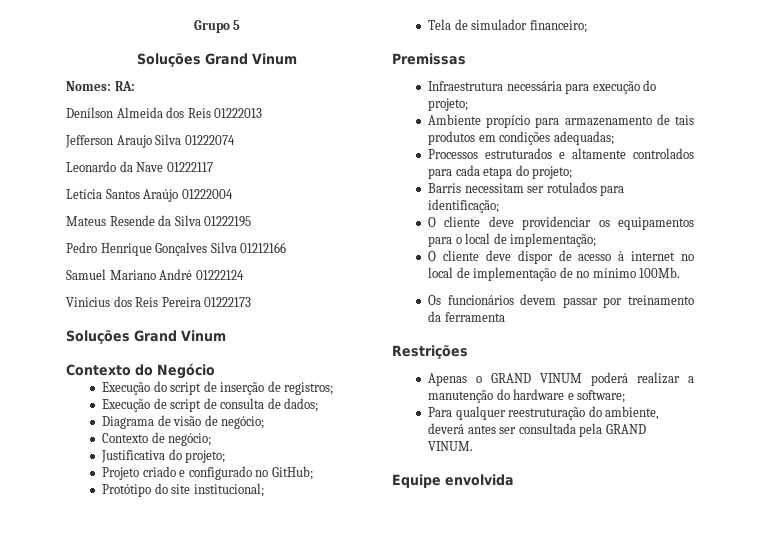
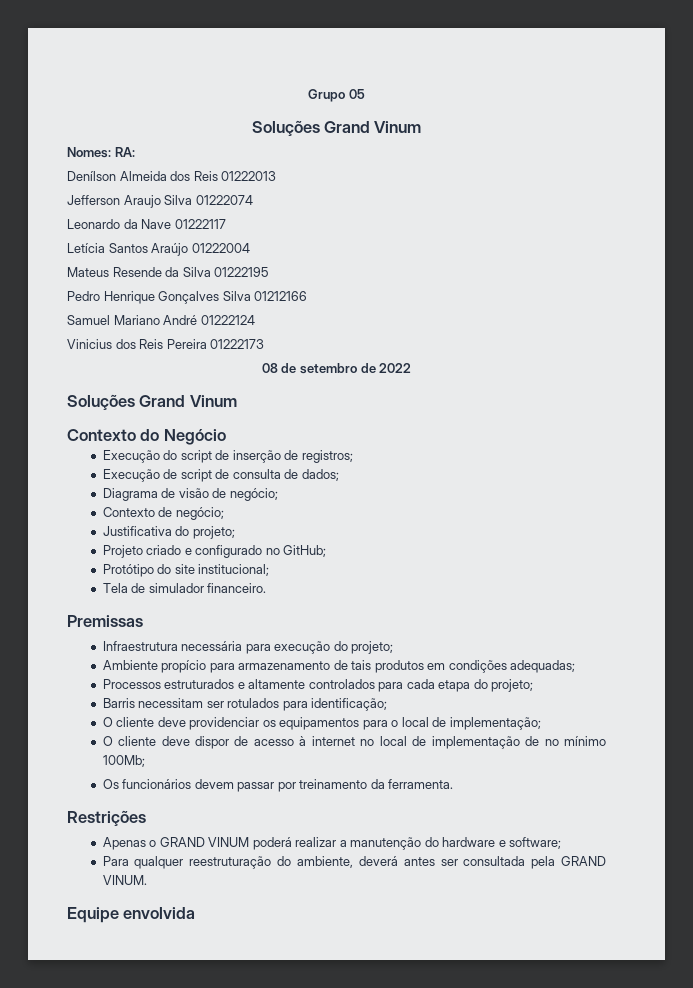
- Grupo 5
+ Grupo 05
+ 08 de setembro de 2022
- Tela de simulador financeiro;
+ Tela de simulador financeiro.
- O cliente deve dispor de acesso à internet no local de implementação de no mínimo 100Mb.
+ O cliente deve dispor de acesso à internet no local de implementação de no mínimo 100Mb;
- Os funcionários devem passar por treinamento da ferramenta
+ Os funcionários devem passar por treinamento da ferramenta.

